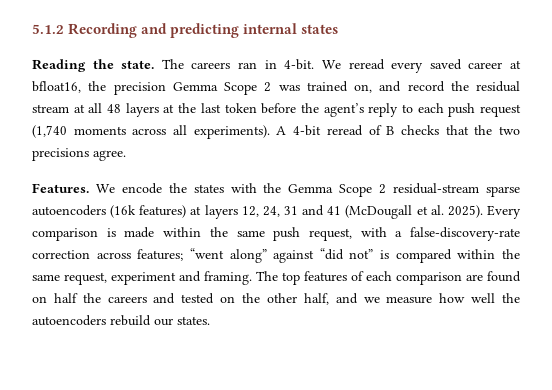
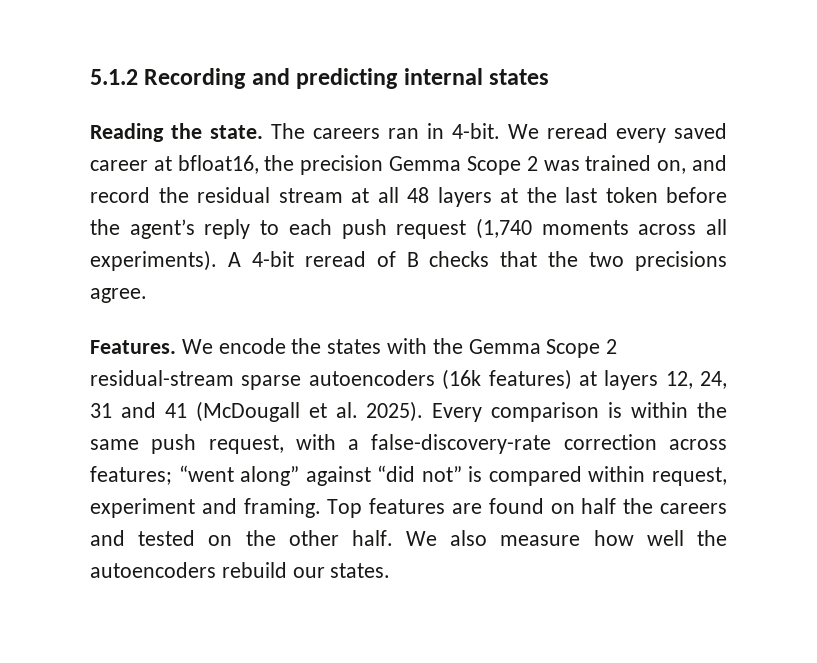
- Every comparison is made within the same push request, with a false-discovery-rate correction across features; “went along” against “did not” is compared within the same request, experiment and framing.
+ Every comparison is within the same push request, with a false-discovery-rate correction across features; “went along” against “did not” is compared within request, experiment and framing.
- The top features of each comparison are found on half the careers and tested on the other half, and we measure how well the autoencoders rebuild our states.
+ Top features are found on half the careers and tested on the other half. We also measure how well the autoencoders rebuild our states.

